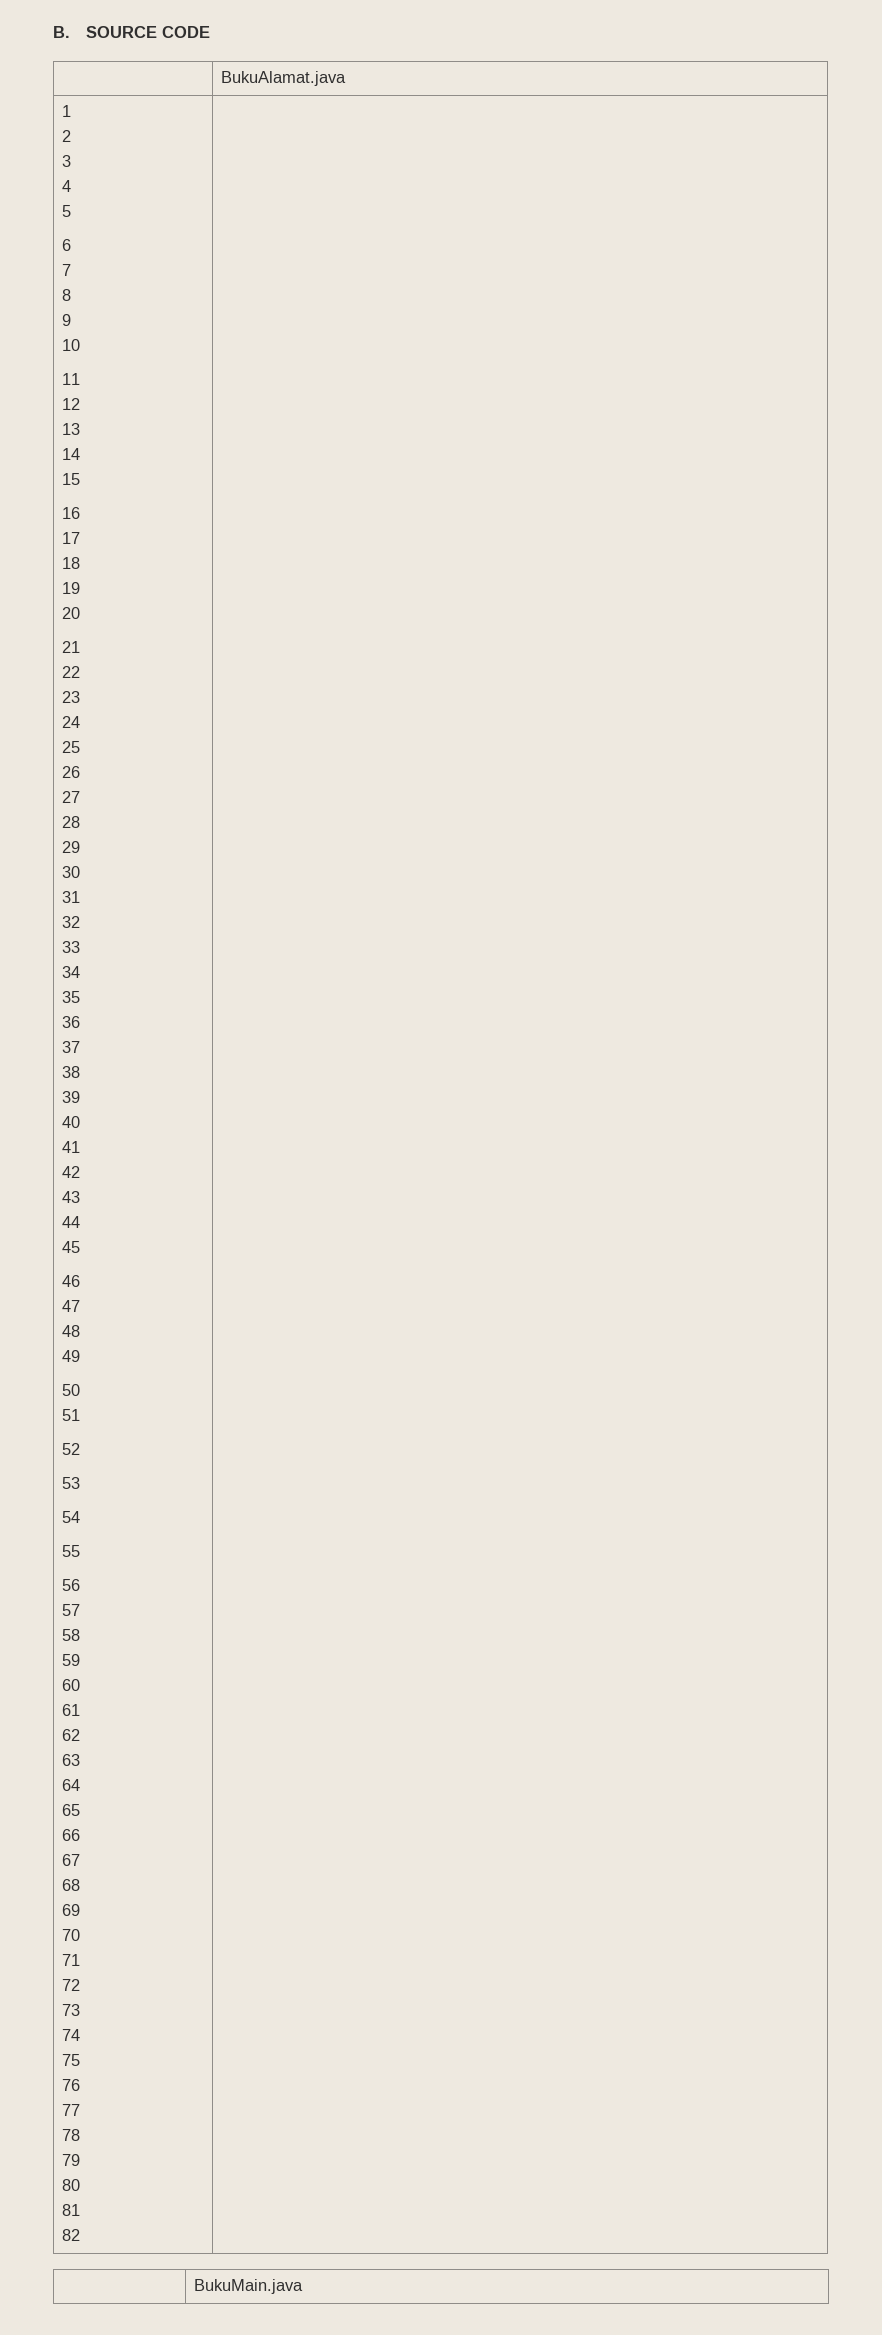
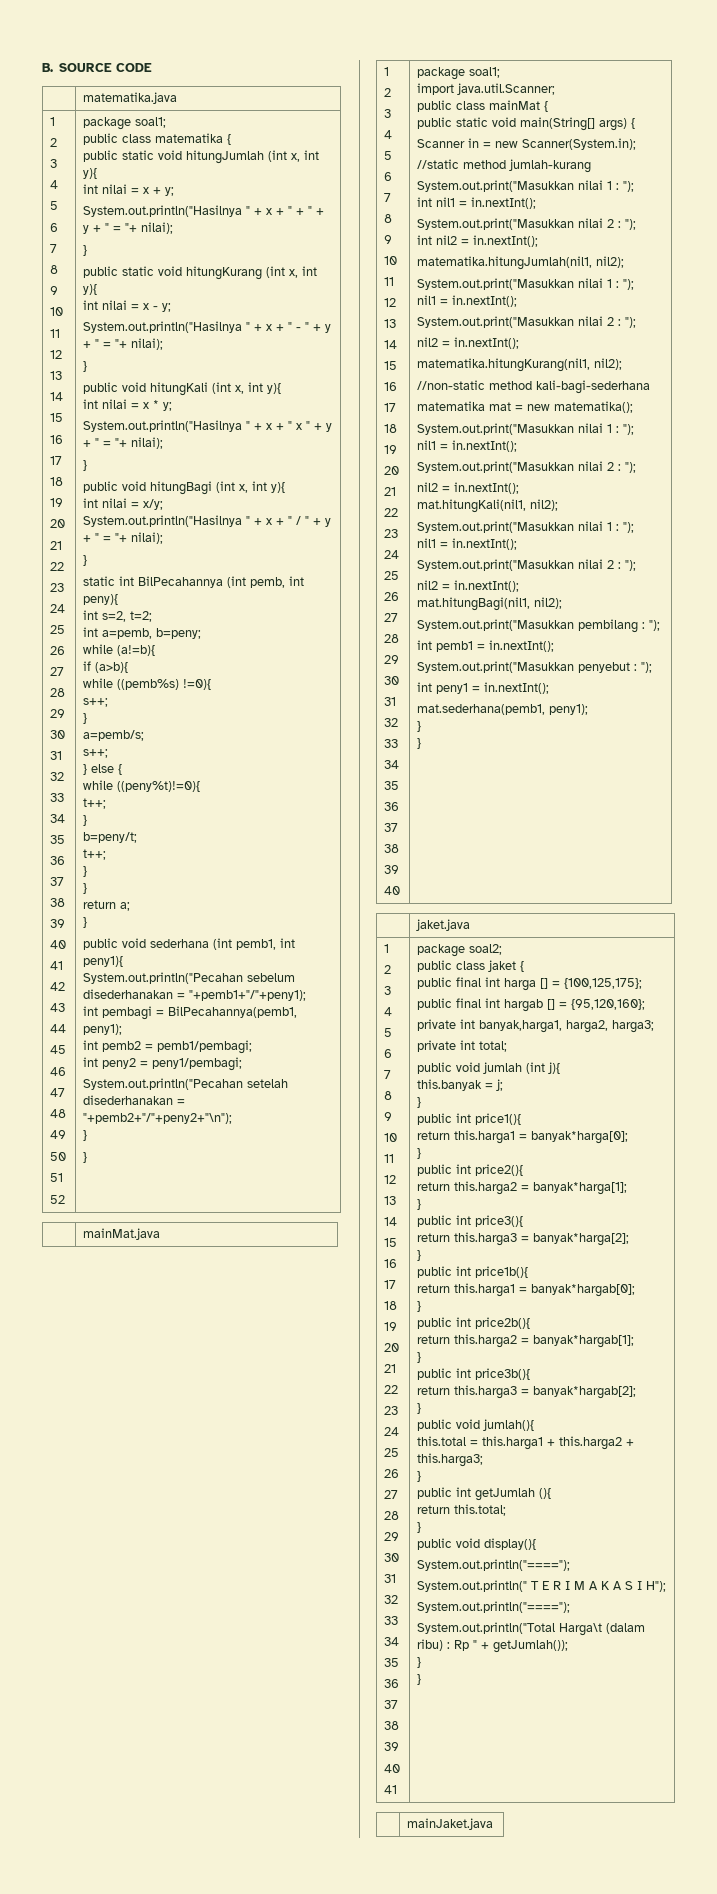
- | BukuAlamat.java
+ | matematika.java
- 52
- 53
- 54
- 55
- 56
- 57
- 58
- 59
- 60
- 61
- 62
- 63
- 64
- 65
- 66
- 67
- 68
- 69
- 70
- 71
- 72
- 73
- 74
- 75
- 76
- 77
- 78
- 79
- 80
- 81
- 82 |
- | BukuMain.java
+ 52 | package soal1;
+ public class matematika {
+ public static void hitungJumlah (int x, int y){
+ int nilai = x + y;
+ System.out.println("Hasilnya " + x + " + " + y + " = "+ nilai);
+ }
+ public static void hitungKurang (int x, int y){
+ int nilai = x - y;
+ System.out.println("Hasilnya " + x + " - " + y + " = "+ nilai);
+ }
+ public void hitungKali (int x, int y){
+ int nilai = x * y;
+ System.out.println("Hasilnya " + x + " x " + y + " = "+ nilai);
+ }
+ public void hitungBagi (int x, int y){
+ int nilai = x/y;
+ System.out.println("Hasilnya " + x + " / " + y + " = "+ nilai);
+ }
+ static int BilPecahannya (int pemb, int peny){
+ int s=2, t=2;
+ int a=pemb, b=peny;
+ while (a!=b){
+ if (a>b){
+ while ((pemb%s) !=0){
+ s++;
+ }
+ a=pemb/s;
+ s++;
+ } else {
+ while ((peny%t)!=0){
+ t++;
+ }
+ b=peny/t;
+ t++;
+ }
+ }
+ return a;
+ }
+ public void sederhana (int pemb1, int peny1){
+ System.out.println("Pecahan sebelum disederhanakan = "+pemb1+"/"+peny1);
+ int pembagi = BilPecahannya(pemb1, peny1);
+ int pemb2 = pemb1/pembagi;
+ int peny2 = peny1/pembagi;
+ System.out.println("Pecahan setelah disederhanakan = "+pemb2+"/"+peny2+"\n");
+ }
+ }
+ | mainMat.java
+ 1
+ 2
+ 3
+ 4
+ 5
+ 6
+ 7
+ 8
+ 9
+ 10
+ 11
+ 12
+ 13
+ 14
+ 15
+ 16
+ 17
+ 18
+ 19
+ 20
+ 21
+ 22
+ 23
+ 24
+ 25
+ 26
+ 27
+ 28
+ 29
+ 30
+ 31
+ 32
+ 33
+ 34
+ 35
+ 36
+ 37
+ 38
+ 39
+ 40 | package soal1;
+ import java.util.Scanner;
+ public class mainMat {
+ public static void main(String[] args) {
+ Scanner in = new Scanner(System.in);
+ //static method jumlah-kurang
+ System.out.print("Masukkan nilai 1 : ");
+ int nil1 = in.nextInt();
+ System.out.print("Masukkan nilai 2 : ");
+ int nil2 = in.nextInt();
+ matematika.hitungJumlah(nil1, nil2);
+ System.out.print("Masukkan nilai 1 : ");
+ nil1 = in.nextInt();
+ System.out.print("Masukkan nilai 2 : ");
+ nil2 = in.nextInt();
+ matematika.hitungKurang(nil1, nil2);
+ //non-static method kali-bagi-sederhana
+ matematika mat = new matematika();
+ System.out.print("Masukkan nilai 1 : ");
+ nil1 = in.nextInt();
+ System.out.print("Masukkan nilai 2 : ");
+ nil2 = in.nextInt();
+ mat.hitungKali(nil1, nil2);
+ System.out.print("Masukkan nilai 1 : ");
+ nil1 = in.nextInt();
+ System.out.print("Masukkan nilai 2 : ");
+ nil2 = in.nextInt();
+ mat.hitungBagi(nil1, nil2);
+ System.out.print("Masukkan pembilang : ");
+ int pemb1 = in.nextInt();
+ System.out.print("Masukkan penyebut : ");
+ int peny1 = in.nextInt();
+ mat.sederhana(pemb1, peny1);
+ }
+ }
+ | jaket.java
+ 1
+ 2
+ 3
+ 4
+ 5
+ 6
+ 7
+ 8
+ 9
+ 10
+ 11
+ 12
+ 13
+ 14
+ 15
+ 16
+ 17
+ 18
+ 19
+ 20
+ 21
+ 22
+ 23
+ 24
+ 25
+ 26
+ 27
+ 28
+ 29
+ 30
+ 31
+ 32
+ 33
+ 34
+ 35
+ 36
+ 37
+ 38
+ 39
+ 40
+ 41 | package soal2;
+ public class jaket {
+ public final int harga [] = {100,125,175};
+ public final int hargab [] = {95,120,160};
+ private int banyak,harga1, harga2, harga3;
+ private int total;
+ public void jumlah (int j){
+ this.banyak = j;
+ }
+ public int price1(){
+ return this.harga1 = banyak*harga[0];
+ }
+ public int price2(){
+ return this.harga2 = banyak*harga[1];
+ }
+ public int price3(){
+ return this.harga3 = banyak*harga[2];
+ }
+ public int price1b(){
+ return this.harga1 = banyak*hargab[0];
+ }
+ public int price2b(){
+ return this.harga2 = banyak*hargab[1];
+ }
+ public int price3b(){
+ return this.harga3 = banyak*hargab[2];
+ }
+ public void jumlah(){
+ this.total = this.harga1 + this.harga2 + this.harga3;
+ }
+ public int getJumlah (){
+ return this.total;
+ }
+ public void display(){
+ System.out.println("====");
+ System.out.println(" T E R I M A K A S I H");
+ System.out.println("====");
+ System.out.println("Total Harga\t (dalam ribu) : Rp " + getJumlah());
+ }
+ }
+ | mainJaket.java

